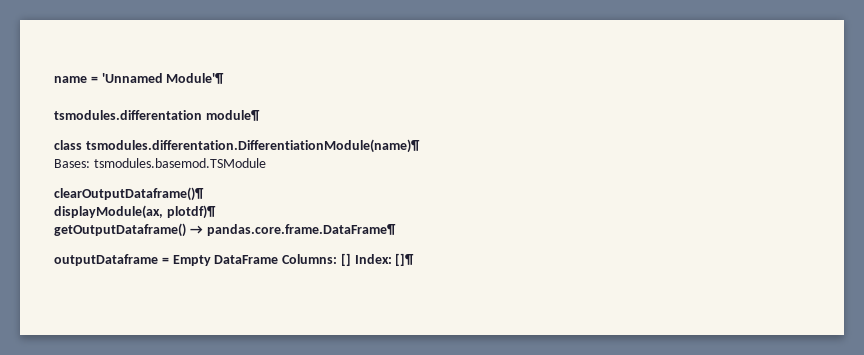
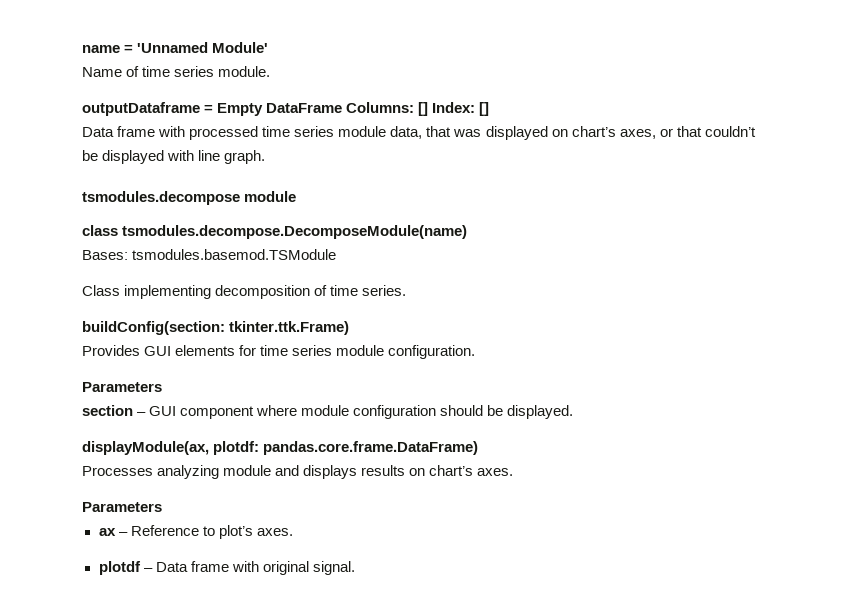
- name = 'Unnamed Module'¶
- tsmodules.differentation module¶
- class tsmodules.differentation.DifferentiationModule(name)¶
- Bases: tsmodules.basemod.TSModule
- clearOutputDataframe()¶
- displayModule(ax, plotdf)¶
- getOutputDataframe() → pandas.core.frame.DataFrame¶
+ name = 'Unnamed Module'
+ Name of time series module.
- outputDataframe = Empty DataFrame Columns: [] Index: []¶
+ outputDataframe = Empty DataFrame Columns: [] Index: []
+ Data frame with processed time series module data, that was displayed on chart’s axes, or that couldn’t be displayed with line graph.
+ tsmodules.decompose module
+ class tsmodules.decompose.DecomposeModule(name)
+ Bases: tsmodules.basemod.TSModule
+ Class implementing decomposition of time series.
+ buildConfig(section: tkinter.ttk.Frame)
+ Provides GUI elements for time series module configuration.
+ Parameters
+ section – GUI component where module configuration should be displayed.
+ displayModule(ax, plotdf: pandas.core.frame.DataFrame)
+ Processes analyzing module and displays results on chart’s axes.
+ Parameters
+ ax – Reference to plot’s axes.
+ plotdf – Data frame with original signal.

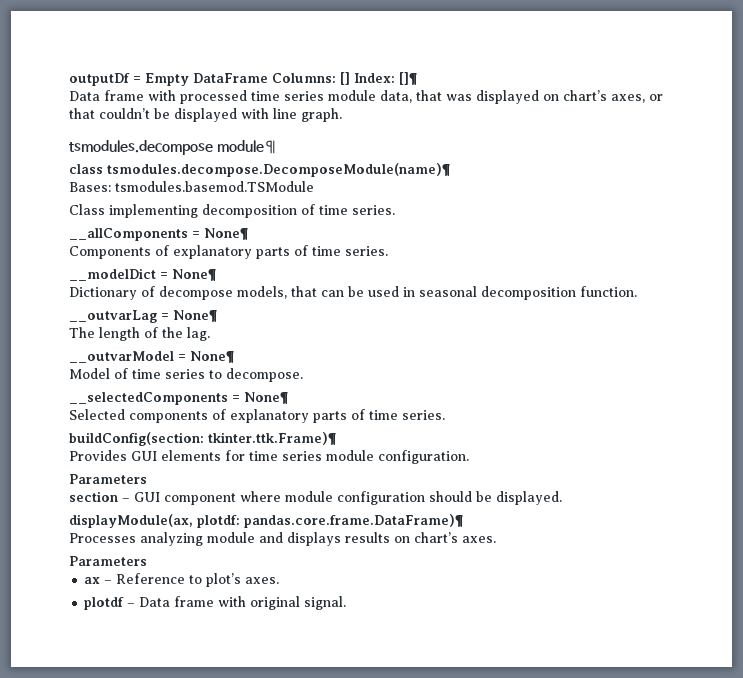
- name = 'Unnamed Module'
- Name of time series module.
- outputDataframe = Empty DataFrame Columns: [] Index: []
+ outputDf = Empty DataFrame Columns: [] Index: []¶
- tsmodules.decompose module
+ tsmodules.decompose module¶
- class tsmodules.decompose.DecomposeModule(name)
+ class tsmodules.decompose.DecomposeModule(name)¶
+ __allComponents = None¶
+ Components of explanatory parts of time series.
+ __modelDict = None¶
+ Dictionary of decompose models, that can be used in seasonal decomposition function.
+ __outvarLag = None¶
+ The length of the lag.
+ __outvarModel = None¶
+ Model of time series to decompose.
+ __selectedComponents = None¶
+ Selected components of explanatory parts of time series.
- buildConfig(section: tkinter.ttk.Frame)
+ buildConfig(section: tkinter.ttk.Frame)¶
- displayModule(ax, plotdf: pandas.core.frame.DataFrame)
+ displayModule(ax, plotdf: pandas.core.frame.DataFrame)¶

